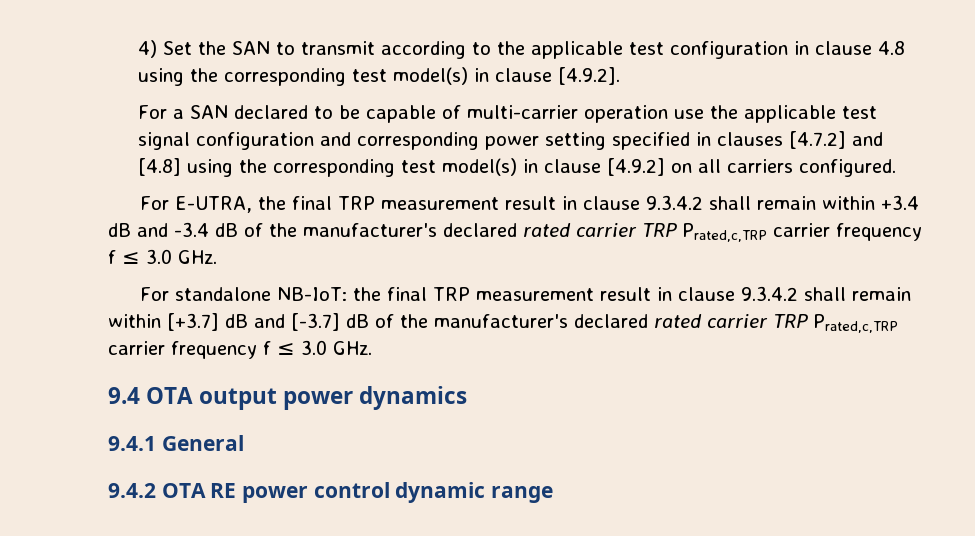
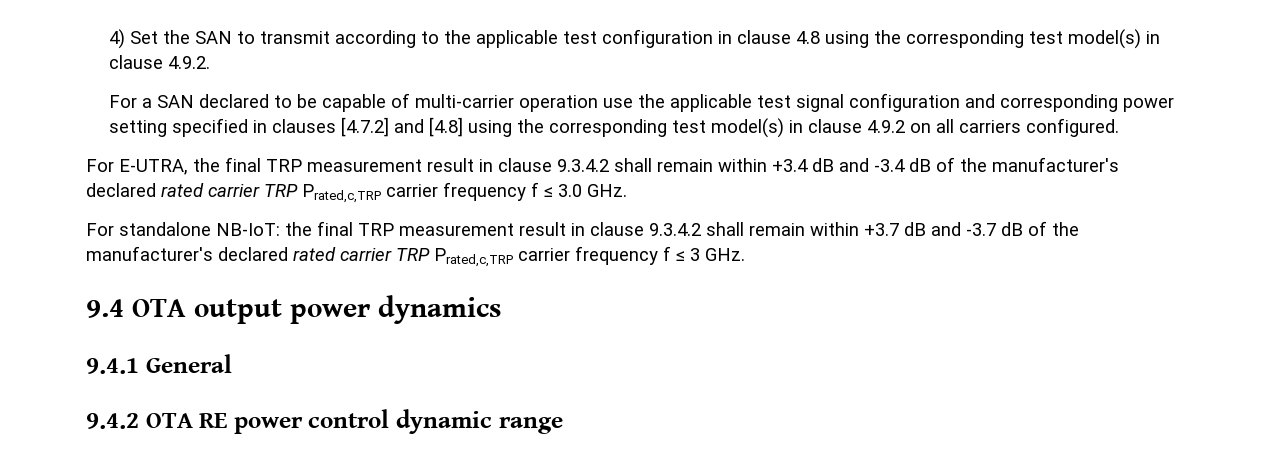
- 4) Set the SAN to transmit according to the applicable test configuration in clause 4.8 using the corresponding test model(s) in clause [4.9.2].
+ 4) Set the SAN to transmit according to the applicable test configuration in clause 4.8 using the corresponding test model(s) in clause 4.9.2.
- For a SAN declared to be capable of multi-carrier operation use the applicable test signal configuration and corresponding power setting specified in clauses [4.7.2] and [4.8] using the corresponding test model(s) in clause [4.9.2] on all carriers configured.
+ For a SAN declared to be capable of multi-carrier operation use the applicable test signal configuration and corresponding power setting specified in clauses [4.7.2] and [4.8] using the corresponding test model(s) in clause 4.9.2 on all carriers configured.
- For standalone NB-IoT: the final TRP measurement result in clause 9.3.4.2 shall remain within [+3.7] dB and [-3.7] dB of the manufacturer's declared rated carrier TRP Prated,c,TRP carrier frequency f ≤ 3.0 GHz.
+ For standalone NB-IoT: the final TRP measurement result in clause 9.3.4.2 shall remain within +3.7 dB and -3.7 dB of the manufacturer's declared rated carrier TRP Prated,c,TRP carrier frequency f ≤ 3 GHz.

